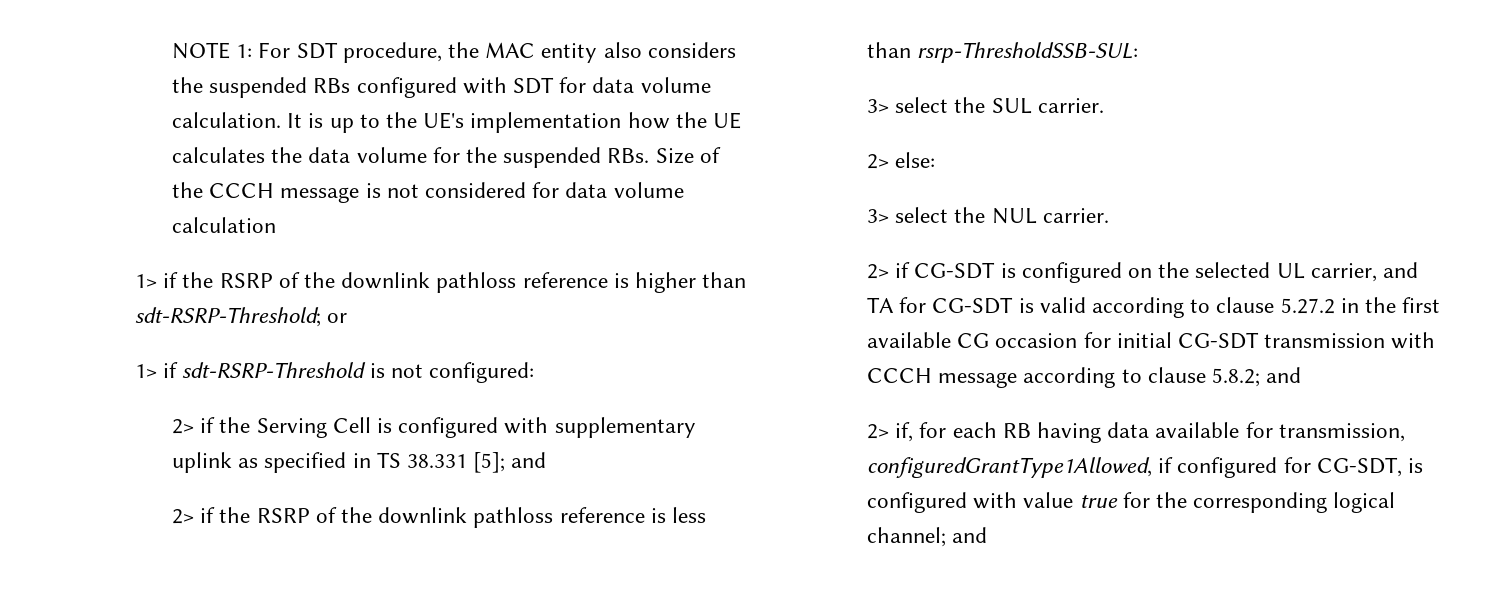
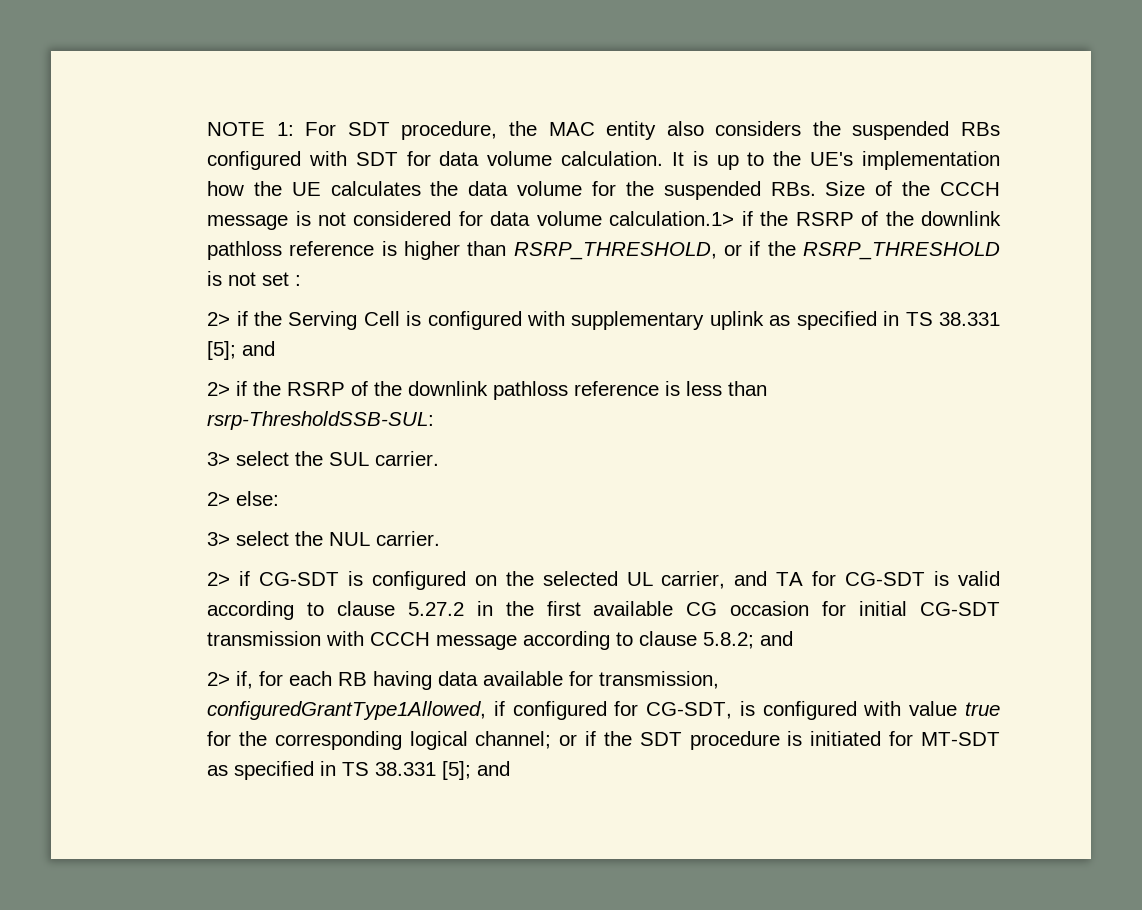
- It is up to the UE's implementation how the UE calculates the data volume for the suspended RBs. Size of the CCCH message is not considered for data volume calculation
- 1> if the RSRP of the downlink pathloss reference is higher than sdt-RSRP-Threshold; or
- 1> if sdt-RSRP-Threshold is not configured:
+ It is up to the UE's implementation how the UE calculates the data volume for the suspended RBs. Size of the CCCH message is not considered for data volume calculation.1> if the RSRP of the downlink pathloss reference is higher than RSRP_THRESHOLD, or if the RSRP_THRESHOLD is not set :
- 2> if, for each RB having data available for transmission, configuredGrantType1Allowed, if configured for CG-SDT, is configured with value true for the corresponding logical channel; and
+ 2> if, for each RB having data available for transmission, configuredGrantType1Allowed, if configured for CG-SDT, is configured with value true for the corresponding logical channel; or if the SDT procedure is initiated for MT-SDT as specified in TS 38.331 [5]; and

